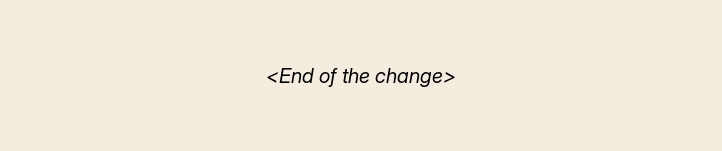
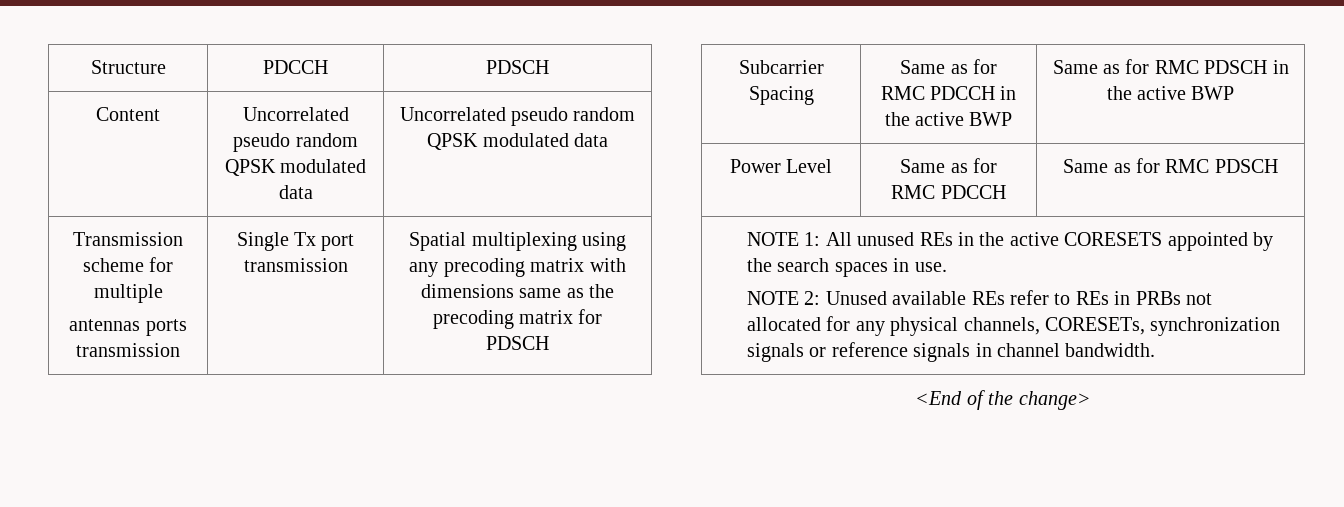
+ Structure | PDCCH | PDSCH
+ Content | Uncorrelated pseudo random QPSK modulated data | Uncorrelated pseudo random QPSK modulated data
+ Transmission scheme for multiple
+ antennas ports transmission | Single Tx port transmission | Spatial multiplexing using any precoding matrix with dimensions same as the precoding matrix for PDSCH
+ Subcarrier Spacing | Same as for RMC PDCCH in the active BWP | Same as for RMC PDSCH in the active BWP
+ Power Level | Same as for RMC PDCCH | Same as for RMC PDSCH
+ NOTE 1: All unused REs in the active CORESETS appointed by the search spaces in use.
+ NOTE 2: Unused available REs refer to REs in PRBs not allocated for any physical channels, CORESETs, synchronization signals or reference signals in channel bandwidth.

